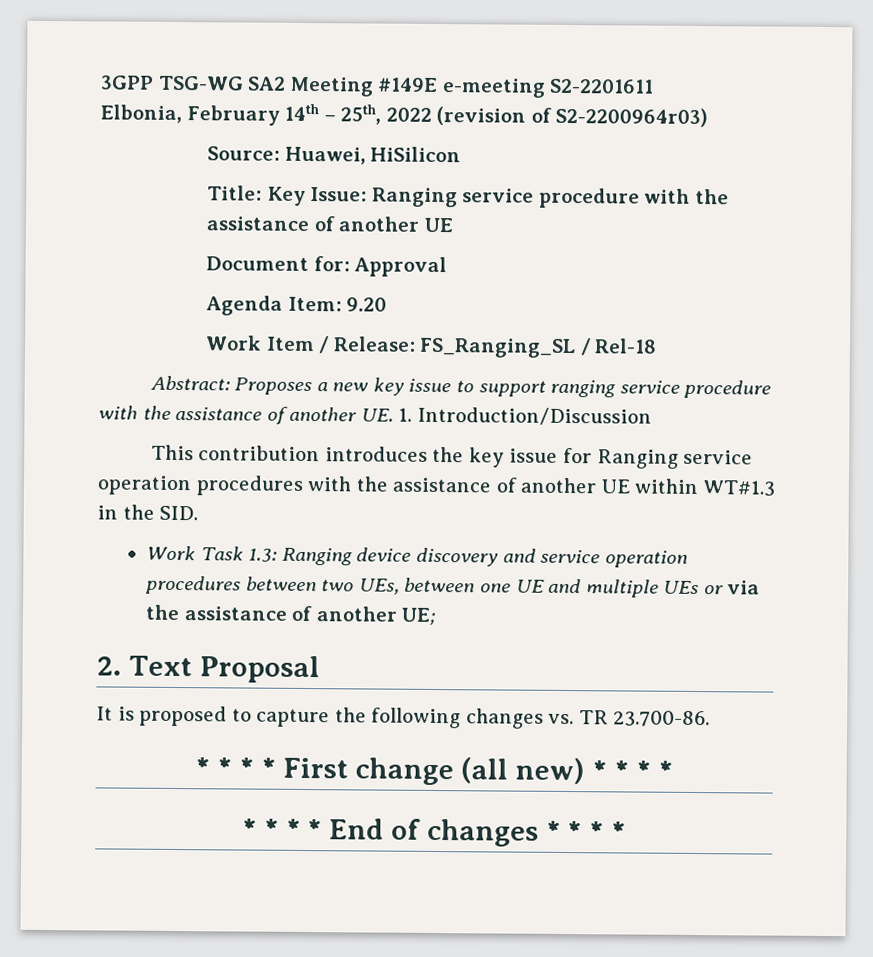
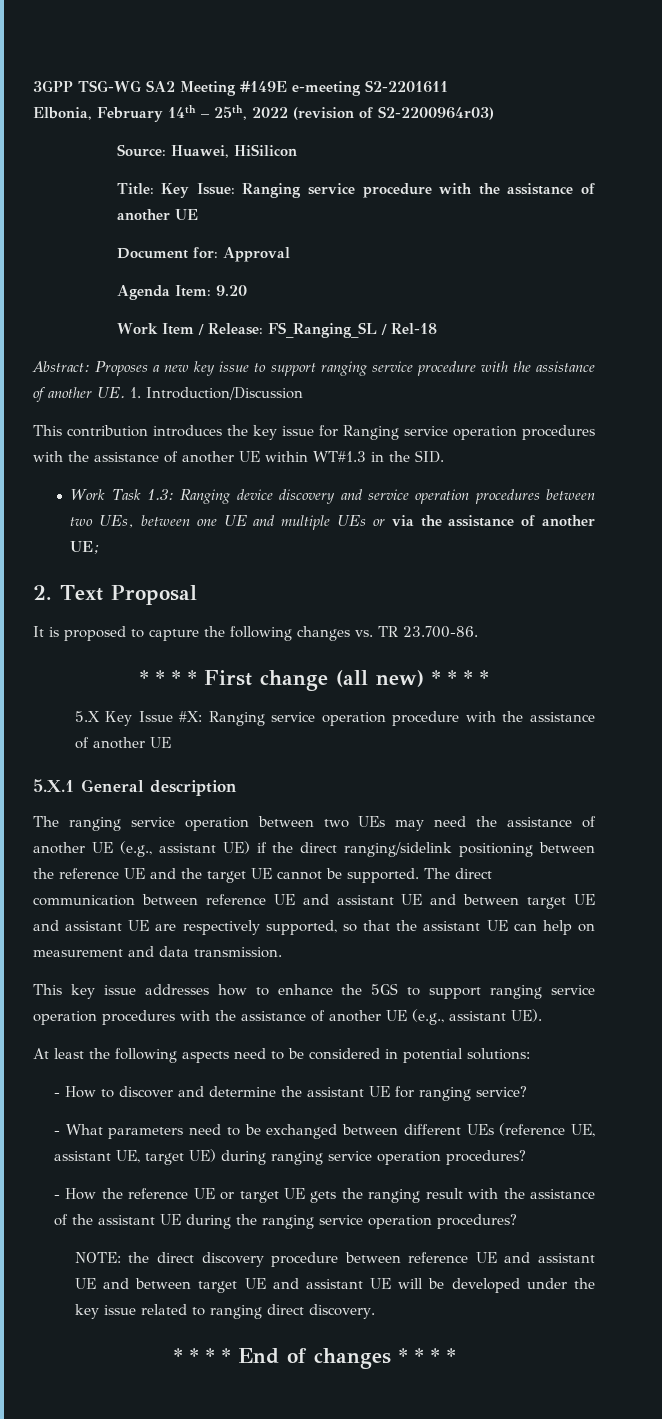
+ 5.X Key Issue #X: Ranging service operation procedure with the assistance of another UE
+ 5.X.1 General description
+ The ranging service operation between two UEs may need the assistance of another UE (e.g., assistant UE) if the direct ranging/sidelink positioning between the reference UE and the target UE cannot be supported. The direct communication between reference UE and assistant UE and between target UE and assistant UE are respectively supported, so that the assistant UE can help on measurement and data transmission.
+ This key issue addresses how to enhance the 5GS to support ranging service operation procedures with the assistance of another UE (e.g., assistant UE).
+ At least the following aspects need to be considered in potential solutions:
+ - How to discover and determine the assistant UE for ranging service?
+ - What parameters need to be exchanged between different UEs (reference UE, assistant UE, target UE) during ranging service operation procedures?
+ - How the reference UE or target UE gets the ranging result with the assistance of the assistant UE during the ranging service operation procedures?
+ NOTE: the direct discovery procedure between reference UE and assistant UE and between target UE and assistant UE will be developed under the key issue related to ranging direct discovery.

